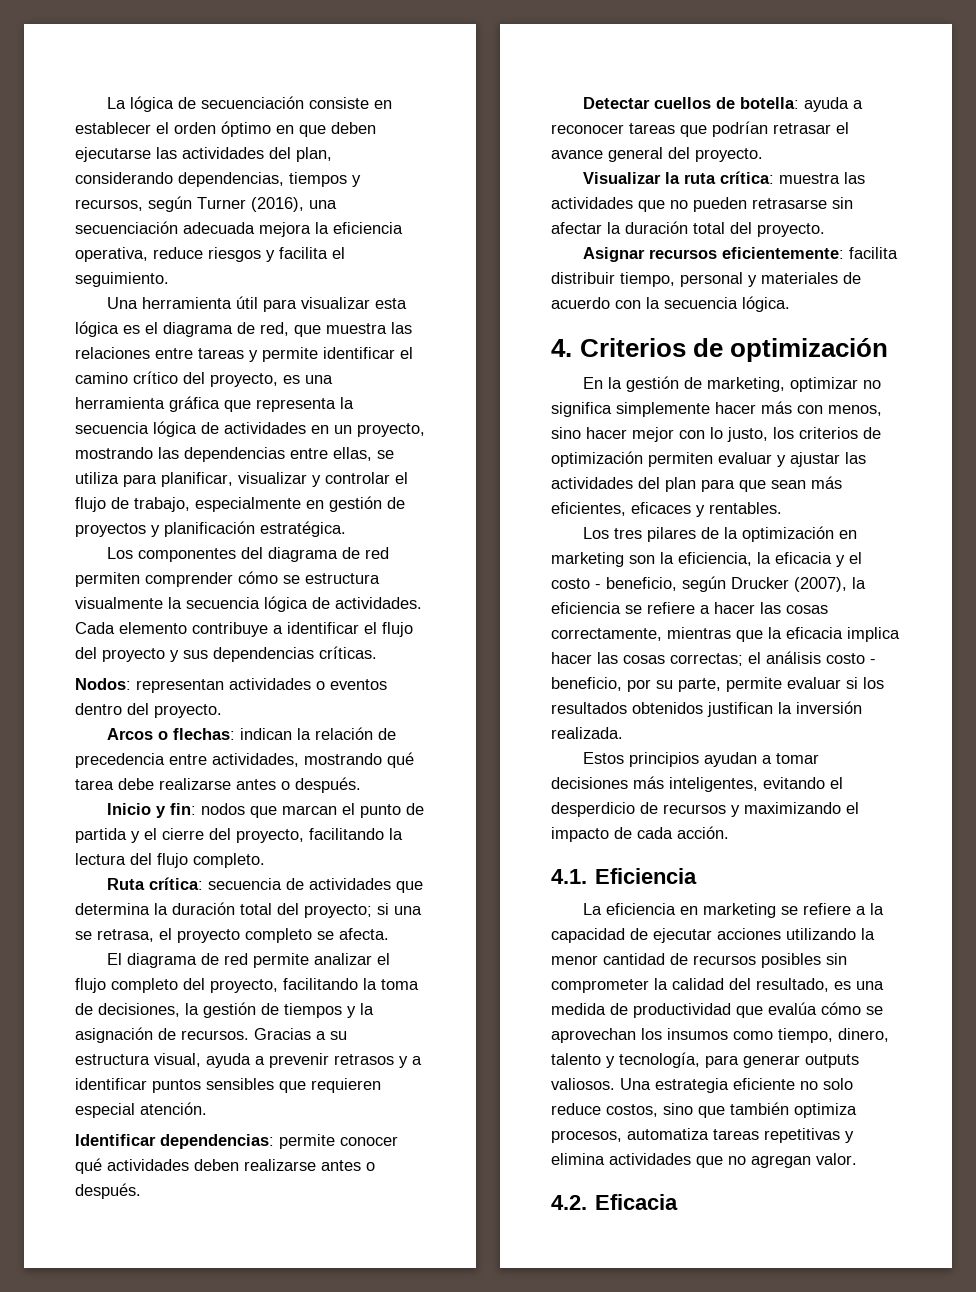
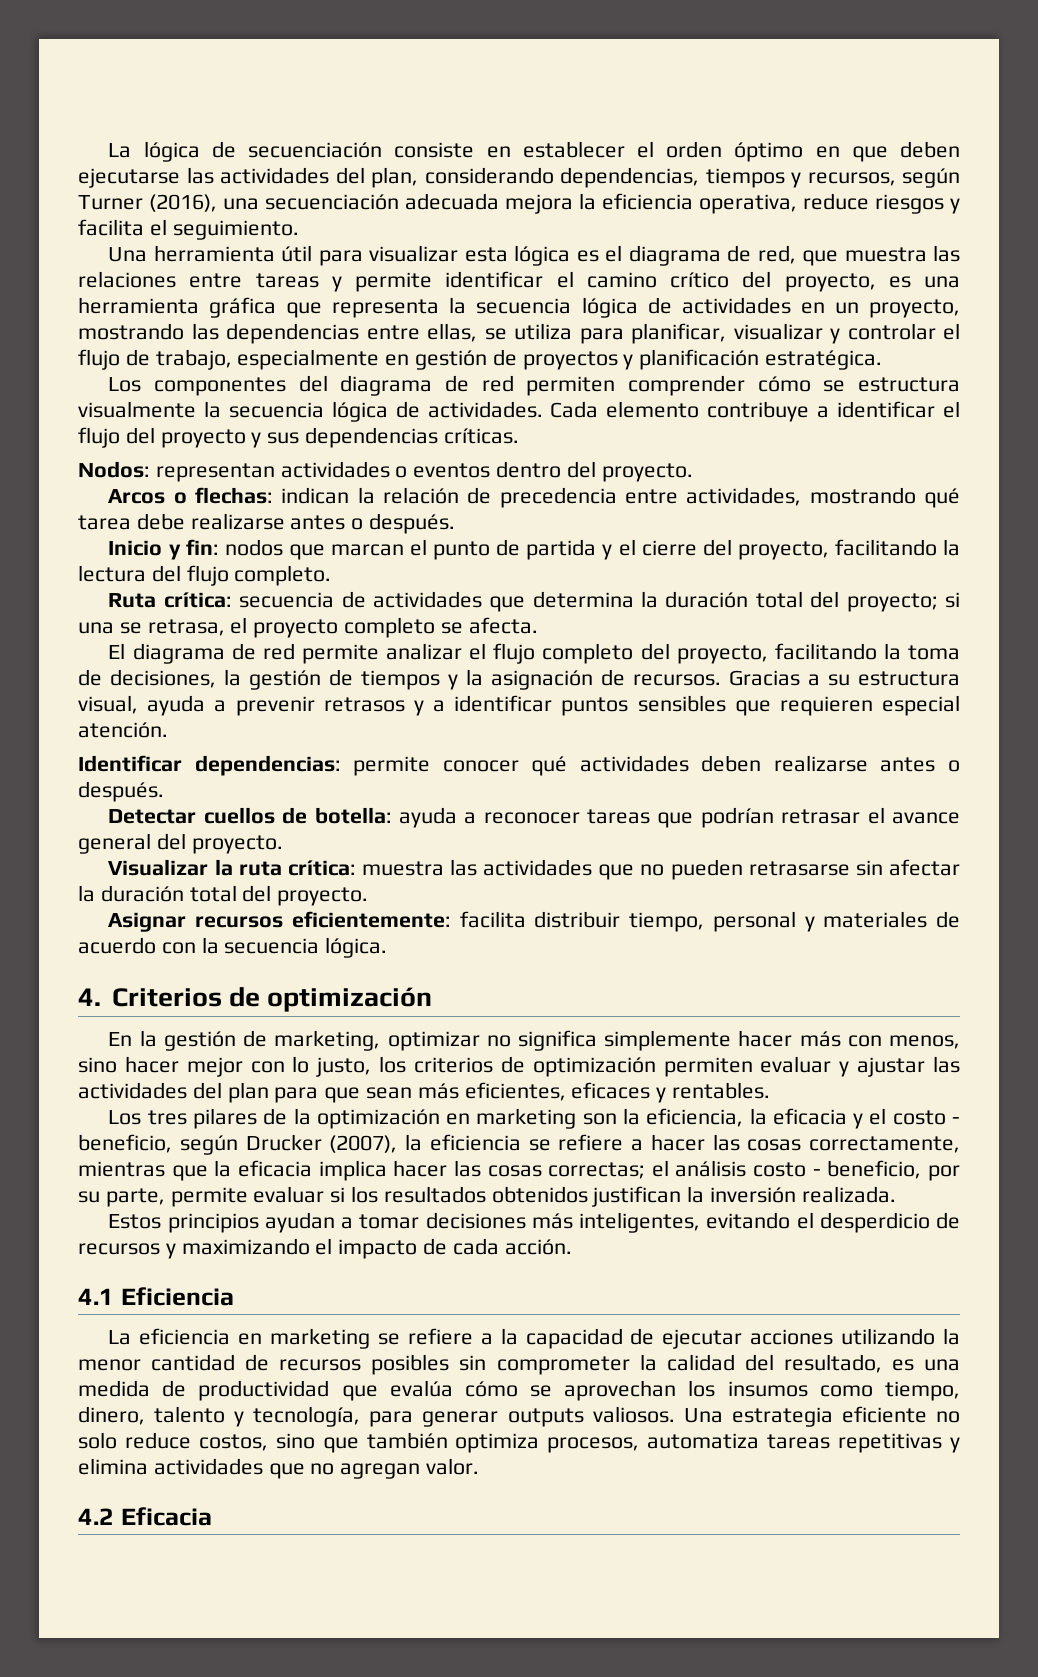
- 4.1. Eficiencia
+ 4.1 Eficiencia
- 4.2. Eficacia
+ 4.2 Eficacia

